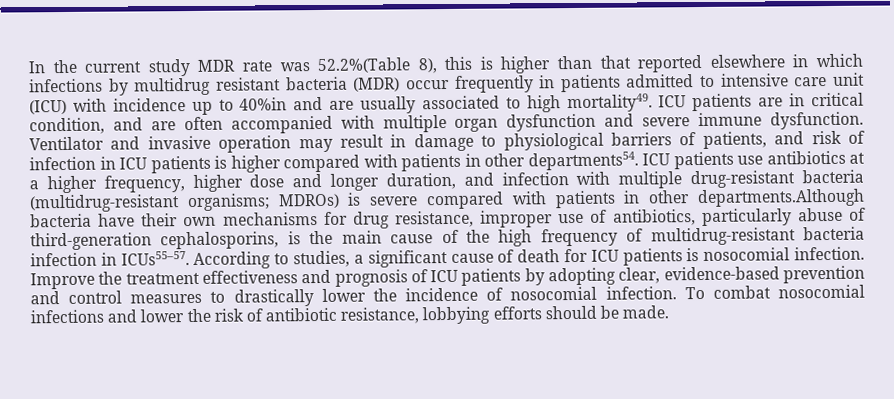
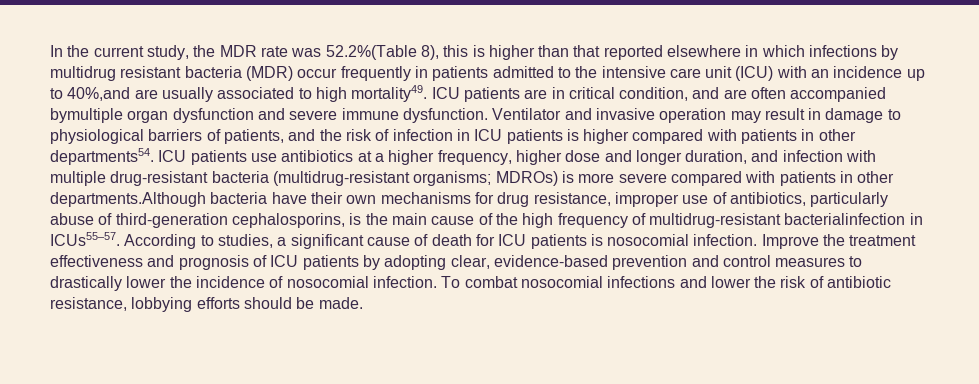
- In the current study MDR rate was 52.2%(Table 8), this is higher than that reported elsewhere in which infections by multidrug resistant bacteria (MDR) occur frequently in patients admitted to intensive care unit (ICU) with incidence up to 40%in and are usually associated to high mortality49.
+ In the current study, the MDR rate was 52.2%(Table 8), this is higher than that reported elsewhere in which infections by multidrug resistant bacteria (MDR) occur frequently in patients admitted to the intensive care unit (ICU) with an incidence up to 40%,and are usually associated to high mortality49.
- ICU patients are in critical condition, and are often accompanied with multiple organ dysfunction and severe immune dysfunction.
+ ICU patients are in critical condition, and are often accompanied bymultiple organ dysfunction and severe immune dysfunction.
- Ventilator and invasive operation may result in damage to physiological barriers of patients, and risk of infection in ICU patients is higher compared with patients in other departments54.
+ Ventilator and invasive operation may result in damage to physiological barriers of patients, and the risk of infection in ICU patients is higher compared with patients in other departments54.
- ICU patients use antibiotics at a higher frequency, higher dose and longer duration, and infection with multiple drug-resistant bacteria (multidrug-resistant organisms; MDROs) is severe compared with patients in other departments.Although bacteria have their own mechanisms for drug resistance, improper use of antibiotics, particularly abuse of third-generation cephalosporins, is the main cause of the high frequency of multidrug-resistant bacteria infection in ICUs55–57.
+ ICU patients use antibiotics at a higher frequency, higher dose and longer duration, and infection with multiple drug-resistant bacteria (multidrug-resistant organisms; MDROs) is more severe compared with patients in other departments.Although bacteria have their own mechanisms for drug resistance, improper use of antibiotics, particularly abuse of third-generation cephalosporins, is the main cause of the high frequency of multidrug-resistant bacterialinfection in ICUs55–57.

